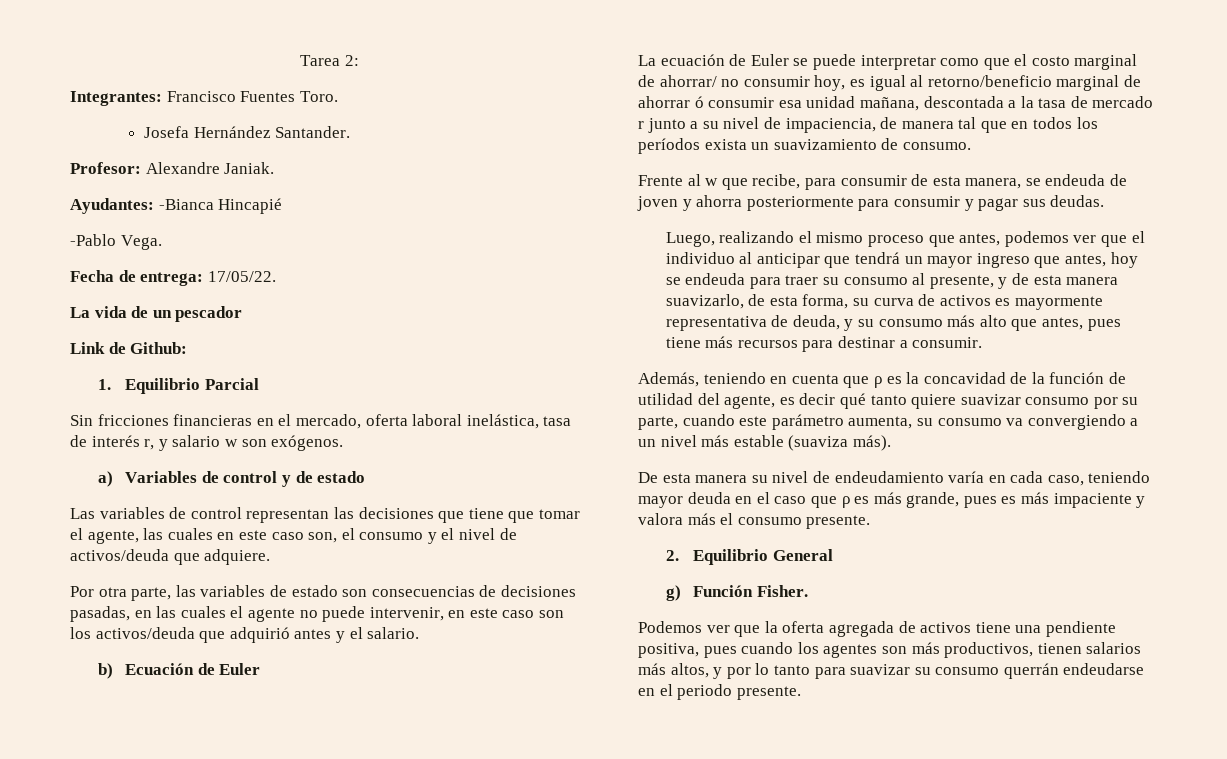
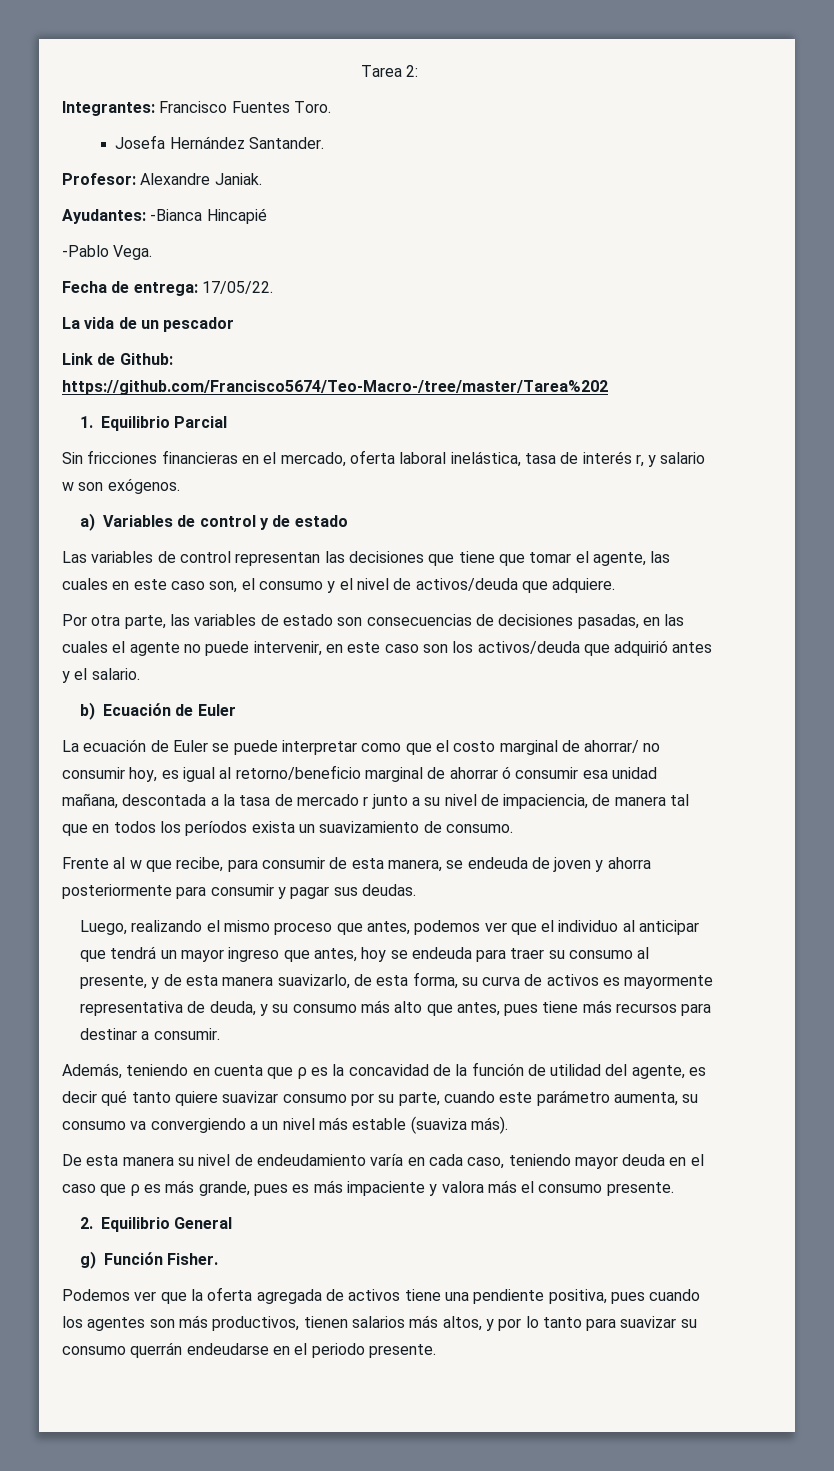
- Link de Github:
+ Link de Github: https://github.com/Francisco5674/Teo-Macro-/tree/master/Tarea%202

